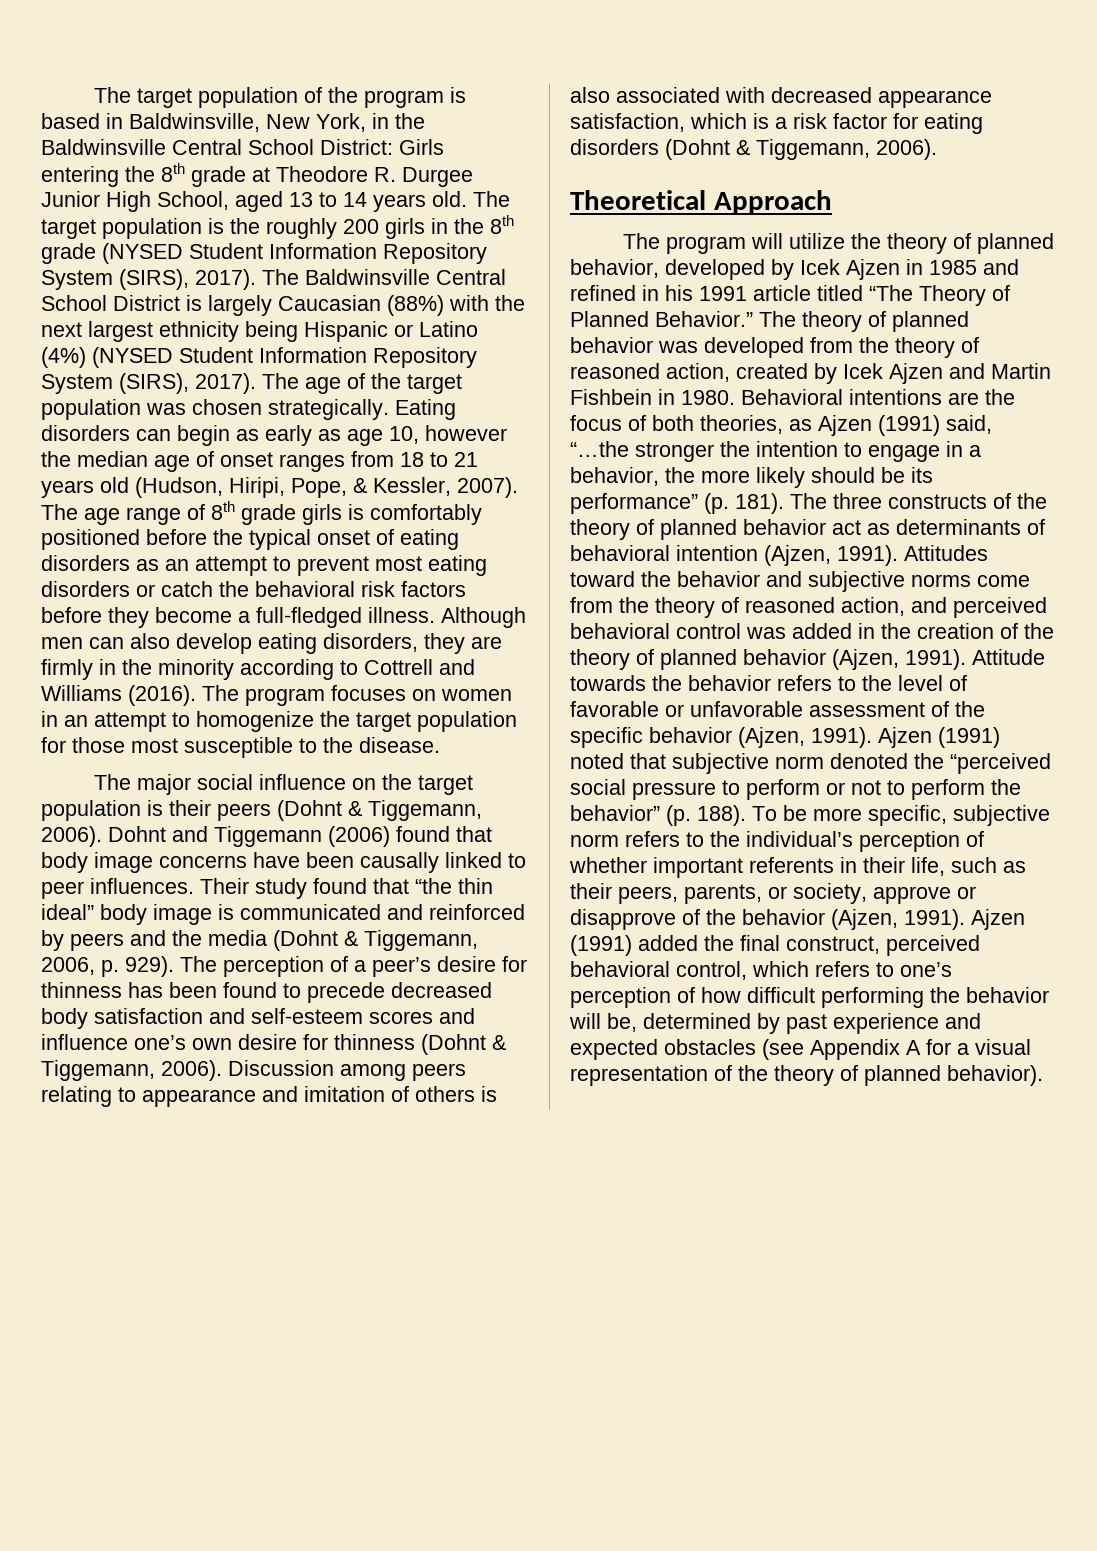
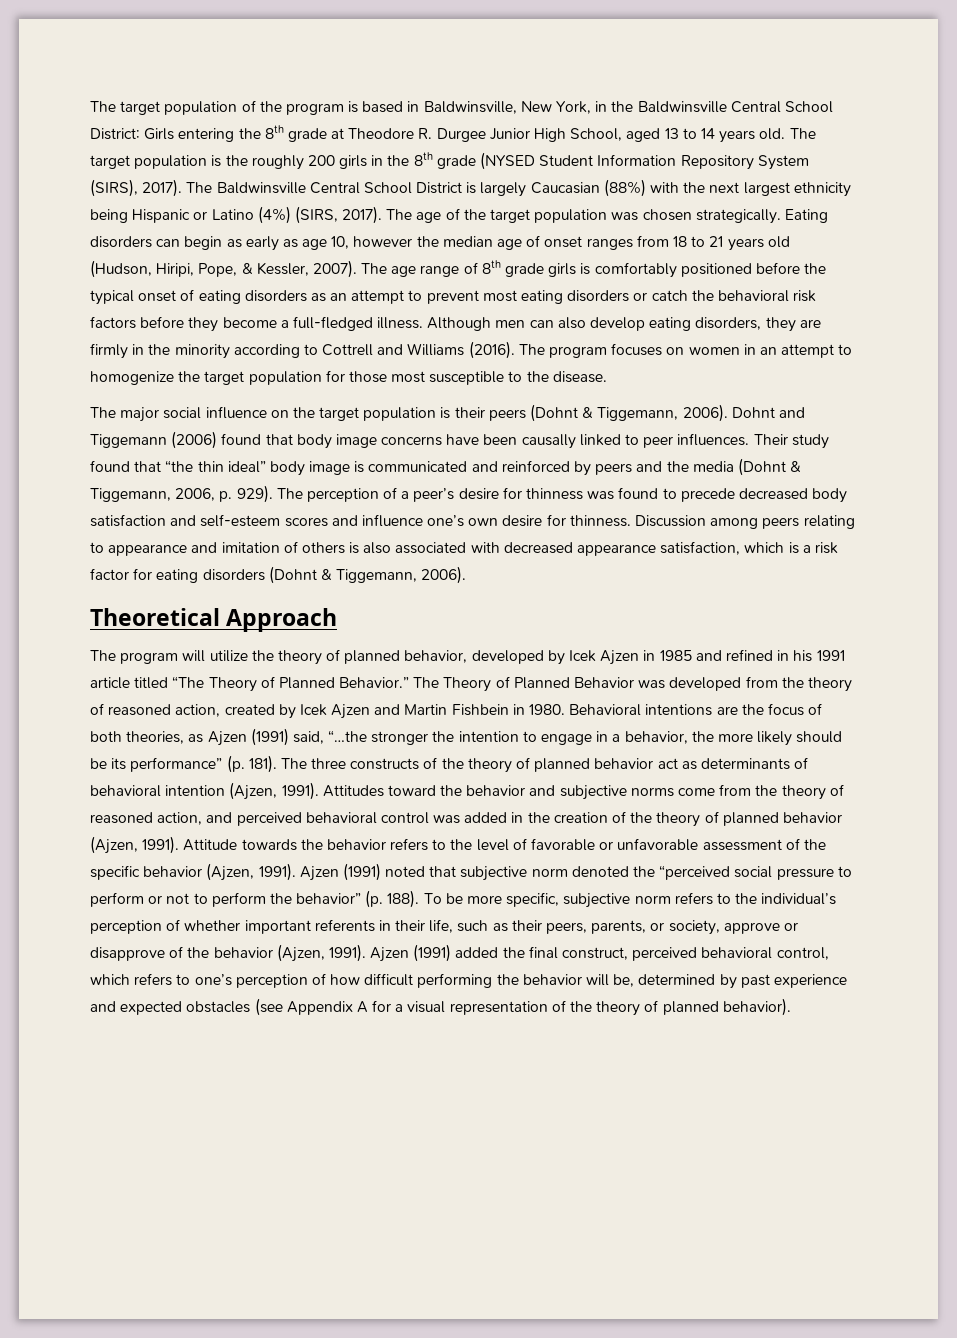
- The Baldwinsville Central School District is largely Caucasian (88%) with the next largest ethnicity being Hispanic or Latino (4%) (NYSED Student Information Repository System (SIRS), 2017).
+ The Baldwinsville Central School District is largely Caucasian (88%) with the next largest ethnicity being Hispanic or Latino (4%) (SIRS, 2017).
- The perception of a peer’s desire for thinness has been found to precede decreased body satisfaction and self-esteem scores and influence one’s own desire for thinness (Dohnt & Tiggemann, 2006).
+ The perception of a peer’s desire for thinness was found to precede decreased body satisfaction and self-esteem scores and influence one’s own desire for thinness.
- The theory of planned behavior was developed from the theory of reasoned action, created by Icek Ajzen and Martin Fishbein in 1980.
+ The Theory of Planned Behavior was developed from the theory of reasoned action, created by Icek Ajzen and Martin Fishbein in 1980.

